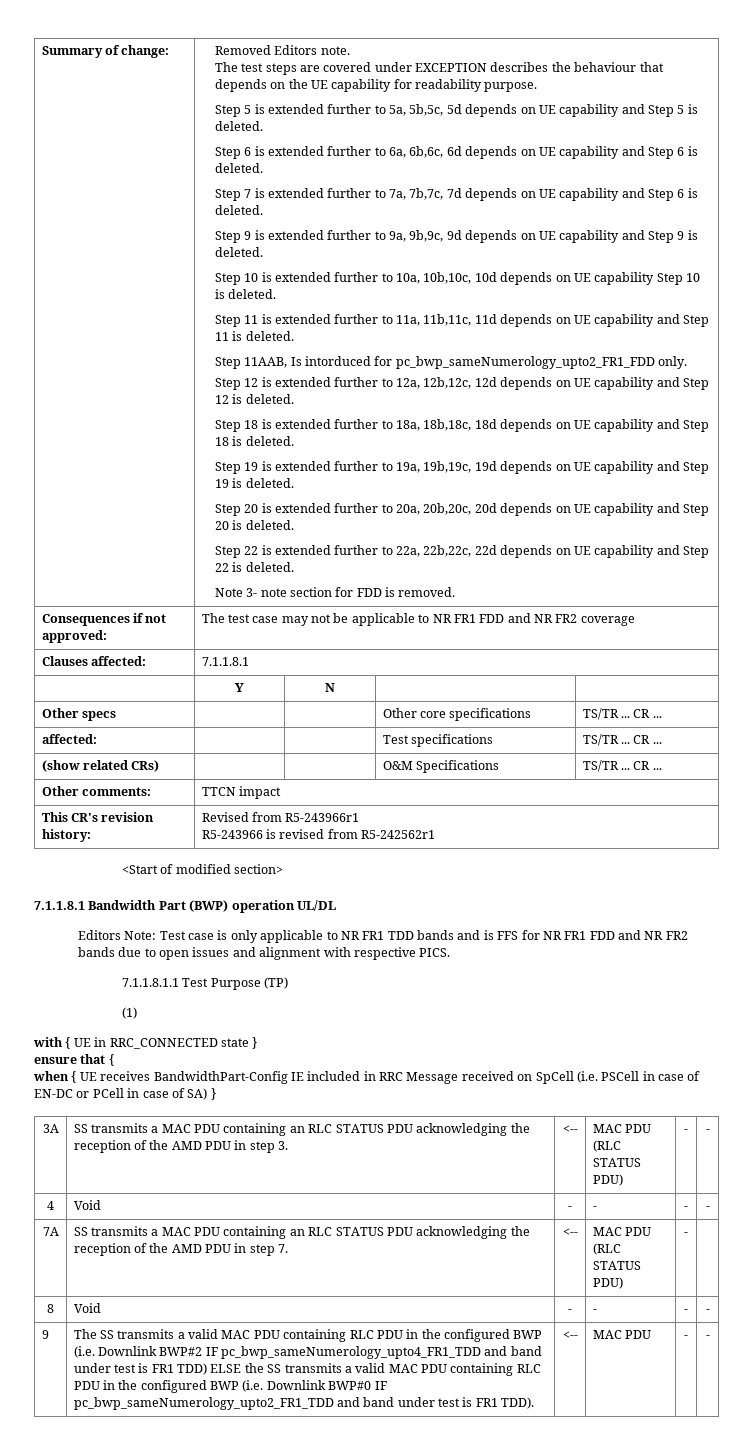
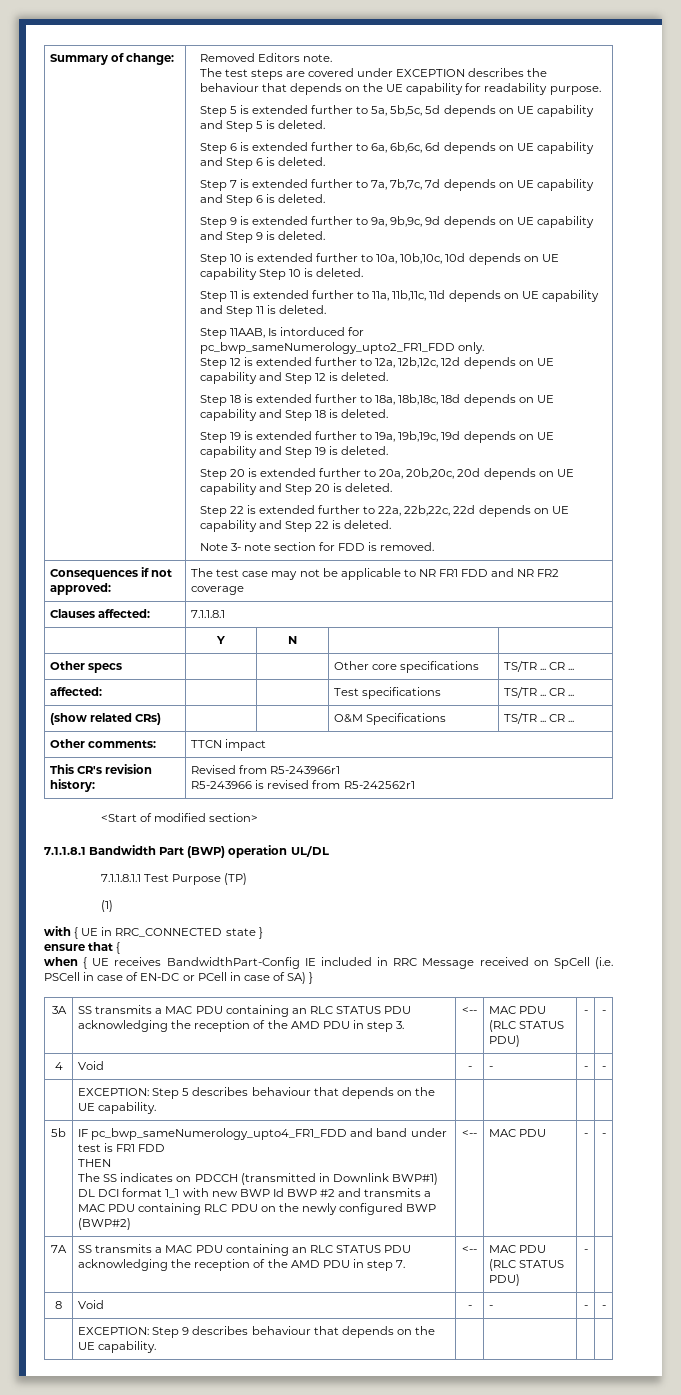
- Editors Note: Test case is only applicable to NR FR1 TDD bands and is FFS for NR FR1 FDD and NR FR2 bands due to open issues and alignment with respective PICS.
+ | EXCEPTION: Step 5 describes behaviour that depends on the UE capability. | | | |
+ 5b | IF pc_bwp_sameNumerology_upto4_FR1_FDD and band under test is FR1 FDD
+ THEN
+ The SS indicates on PDCCH (transmitted in Downlink BWP#1) DL DCI format 1_1 with new BWP Id BWP #2 and transmits a MAC PDU containing RLC PDU on the newly configured BWP (BWP#2) | <-- | MAC PDU | - | -
- 9 | The SS transmits a valid MAC PDU containing RLC PDU in the configured BWP (i.e. Downlink BWP#2 IF pc_bwp_sameNumerology_upto4_FR1_TDD and band under test is FR1 TDD) ELSE the SS transmits a valid MAC PDU containing RLC PDU in the configured BWP (i.e. Downlink BWP#0 IF pc_bwp_sameNumerology_upto2_FR1_TDD and band under test is FR1 TDD). | <-- | MAC PDU | - | -
+ EXCEPTION: Step 9 describes behaviour that depends on the UE capability.

